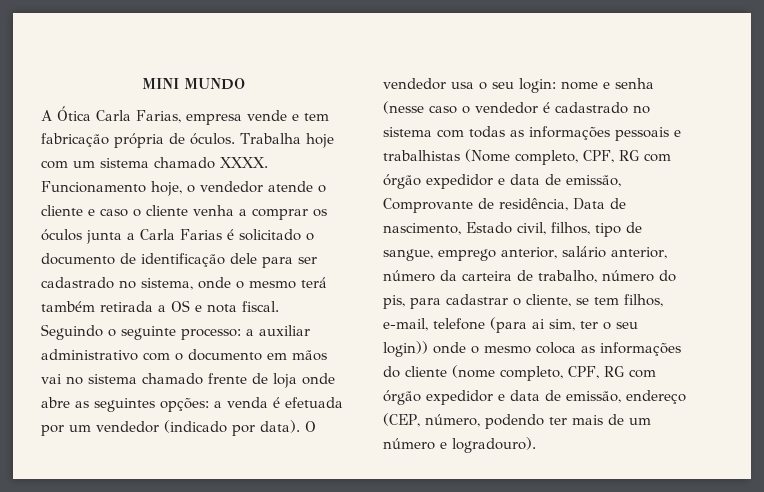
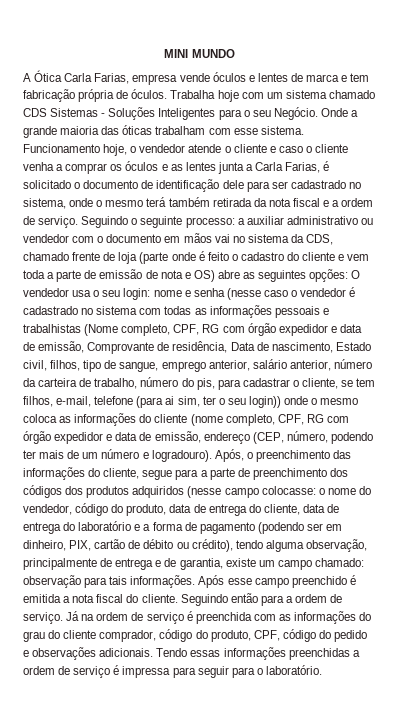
- A Ótica Carla Farias, empresa vende e tem fabricação própria de óculos.
+ A Ótica Carla Farias, empresa vende óculos e lentes de marca e tem fabricação própria de óculos.
- Trabalha hoje com um sistema chamado XXXX.
+ Trabalha hoje com um sistema chamado CDS Sistemas - Soluções Inteligentes para o seu Negócio. Onde a grande maioria das óticas trabalham com esse sistema.
- Funcionamento hoje, o vendedor atende o cliente e caso o cliente venha a comprar os óculos junta a Carla Farias é solicitado o documento de identificação dele para ser cadastrado no sistema, onde o mesmo terá também retirada a OS e nota fiscal.
+ Funcionamento hoje, o vendedor atende o cliente e caso o cliente venha a comprar os óculos e as lentes junta a Carla Farias, é solicitado o documento de identificação dele para ser cadastrado no sistema, onde o mesmo terá também retirada da nota fiscal e a ordem de serviço.
- a auxiliar administrativo com o documento em mãos vai no sistema chamado frente de loja onde abre as seguintes opções: a venda é efetuada por um vendedor (indicado por data).
+ a auxiliar administrativo ou vendedor com o documento em mãos vai no sistema da CDS, chamado frente de loja (parte onde é feito o cadastro do cliente e vem toda a parte de emissão de nota e OS) abre as seguintes opções:
+ Após, o preenchimento das informações do cliente, segue para a parte de preenchimento dos códigos dos produtos adquiridos (nesse campo colocasse: o nome do vendedor, código do produto, data de entrega do cliente, data de entrega do laboratório e a forma de pagamento (podendo ser em dinheiro, PIX, cartão de débito ou crédito), tendo alguma observação, principalmente de entrega e de garantia, existe um campo chamado: observação para tais informações. Após esse campo preenchido é emitida a nota fiscal do cliente. Seguindo então para a ordem de serviço. Já na ordem de serviço é preenchida com as informações do grau do cliente comprador, código do produto, CPF, código do pedido e observações adicionais. Tendo essas informações preenchidas a ordem de serviço é impressa para seguir para o laboratório.

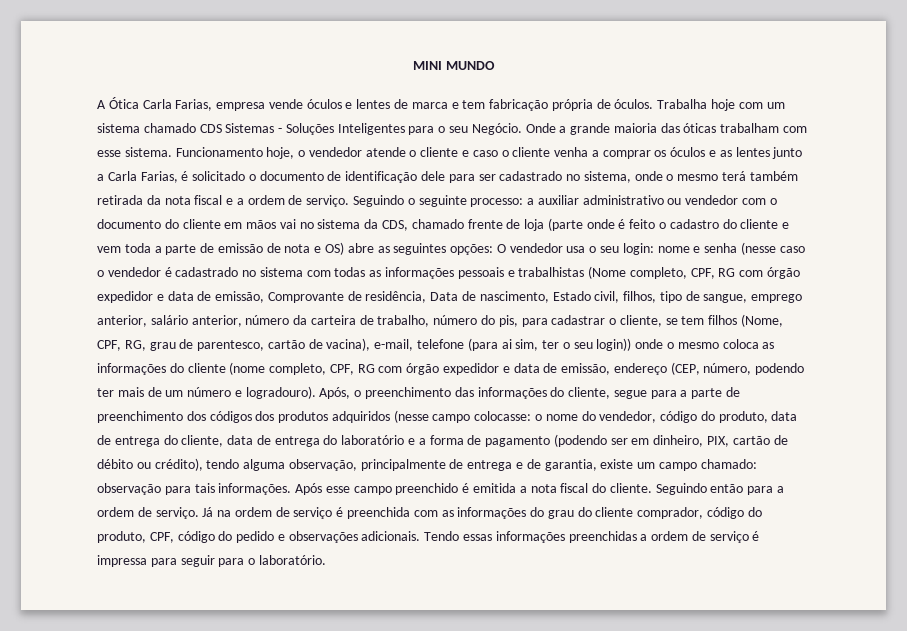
- Funcionamento hoje, o vendedor atende o cliente e caso o cliente venha a comprar os óculos e as lentes junta a Carla Farias, é solicitado o documento de identificação dele para ser cadastrado no sistema, onde o mesmo terá também retirada da nota fiscal e a ordem de serviço.
+ Funcionamento hoje, o vendedor atende o cliente e caso o cliente venha a comprar os óculos e as lentes junto a Carla Farias, é solicitado o documento de identificação dele para ser cadastrado no sistema, onde o mesmo terá também retirada da nota fiscal e a ordem de serviço.
- a auxiliar administrativo ou vendedor com o documento em mãos vai no sistema da CDS, chamado frente de loja (parte onde é feito o cadastro do cliente e vem toda a parte de emissão de nota e OS) abre as seguintes opções:
+ a auxiliar administrativo ou vendedor com o documento do cliente em mãos vai no sistema da CDS, chamado frente de loja (parte onde é feito o cadastro do cliente e vem toda a parte de emissão de nota e OS) abre as seguintes opções:
- nome e senha (nesse caso o vendedor é cadastrado no sistema com todas as informações pessoais e trabalhistas (Nome completo, CPF, RG com órgão expedidor e data de emissão, Comprovante de residência, Data de nascimento, Estado civil, filhos, tipo de sangue, emprego anterior, salário anterior, número da carteira de trabalho, número do pis, para cadastrar o cliente, se tem filhos, e-mail, telefone (para ai sim, ter o seu login)) onde o mesmo coloca as informações do cliente (nome completo, CPF, RG com órgão expedidor e data de emissão, endereço (CEP, número, podendo ter mais de um número e logradouro).
+ nome e senha (nesse caso o vendedor é cadastrado no sistema com todas as informações pessoais e trabalhistas (Nome completo, CPF, RG com órgão expedidor e data de emissão, Comprovante de residência, Data de nascimento, Estado civil, filhos, tipo de sangue, emprego anterior, salário anterior, número da carteira de trabalho, número do pis, para cadastrar o cliente, se tem filhos (Nome, CPF, RG, grau de parentesco, cartão de vacina), e-mail, telefone (para ai sim, ter o seu login)) onde o mesmo coloca as informações do cliente (nome completo, CPF, RG com órgão expedidor e data de emissão, endereço (CEP, número, podendo ter mais de um número e logradouro).

